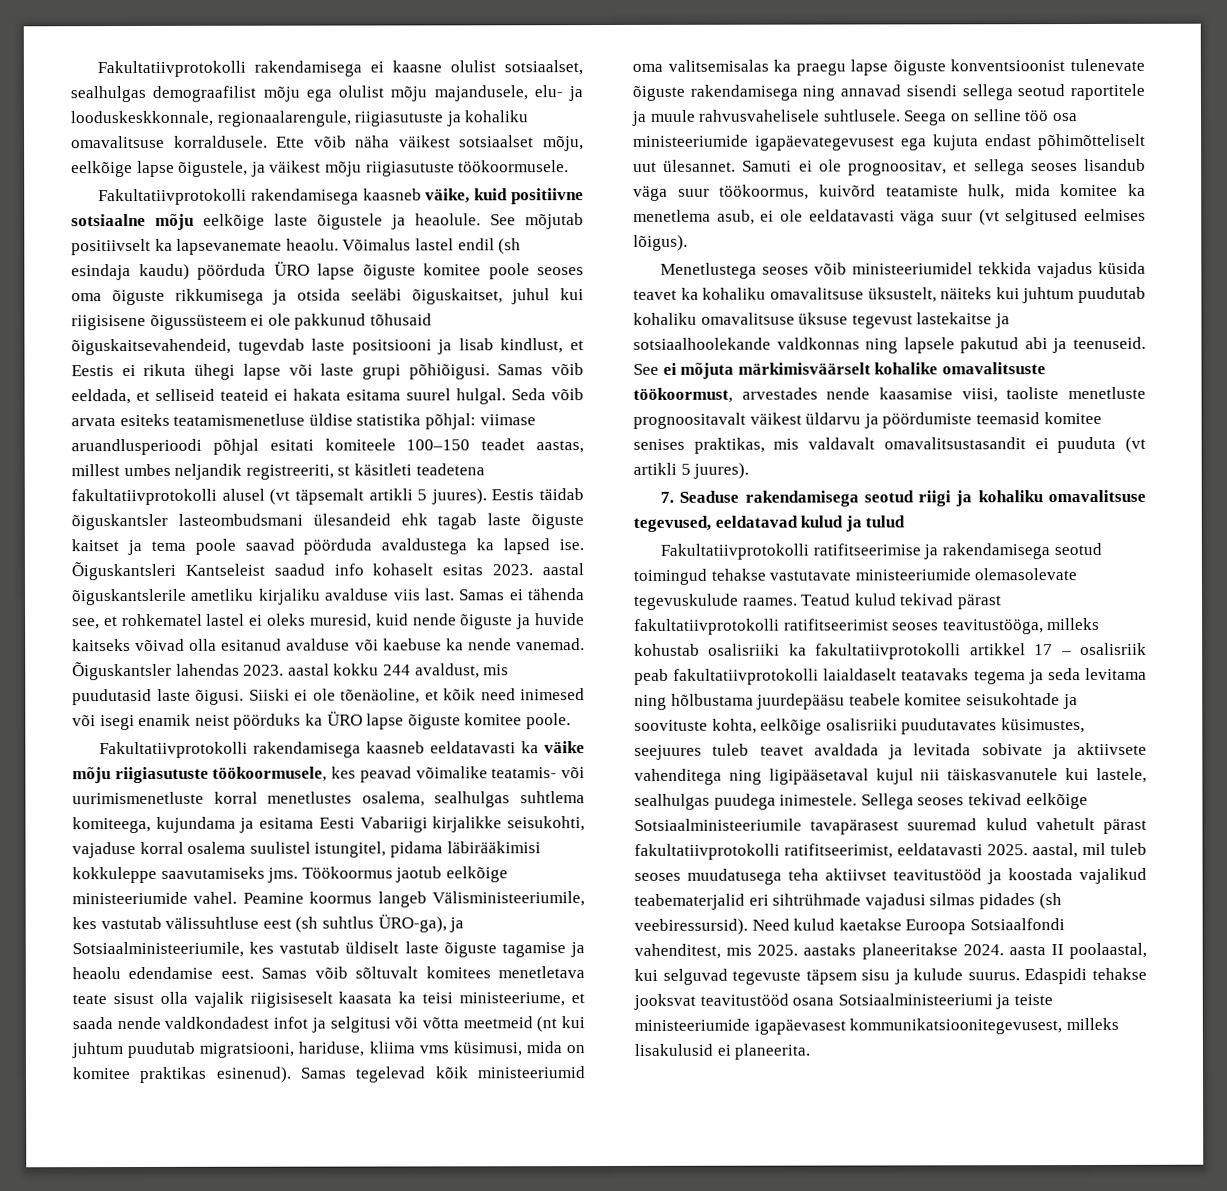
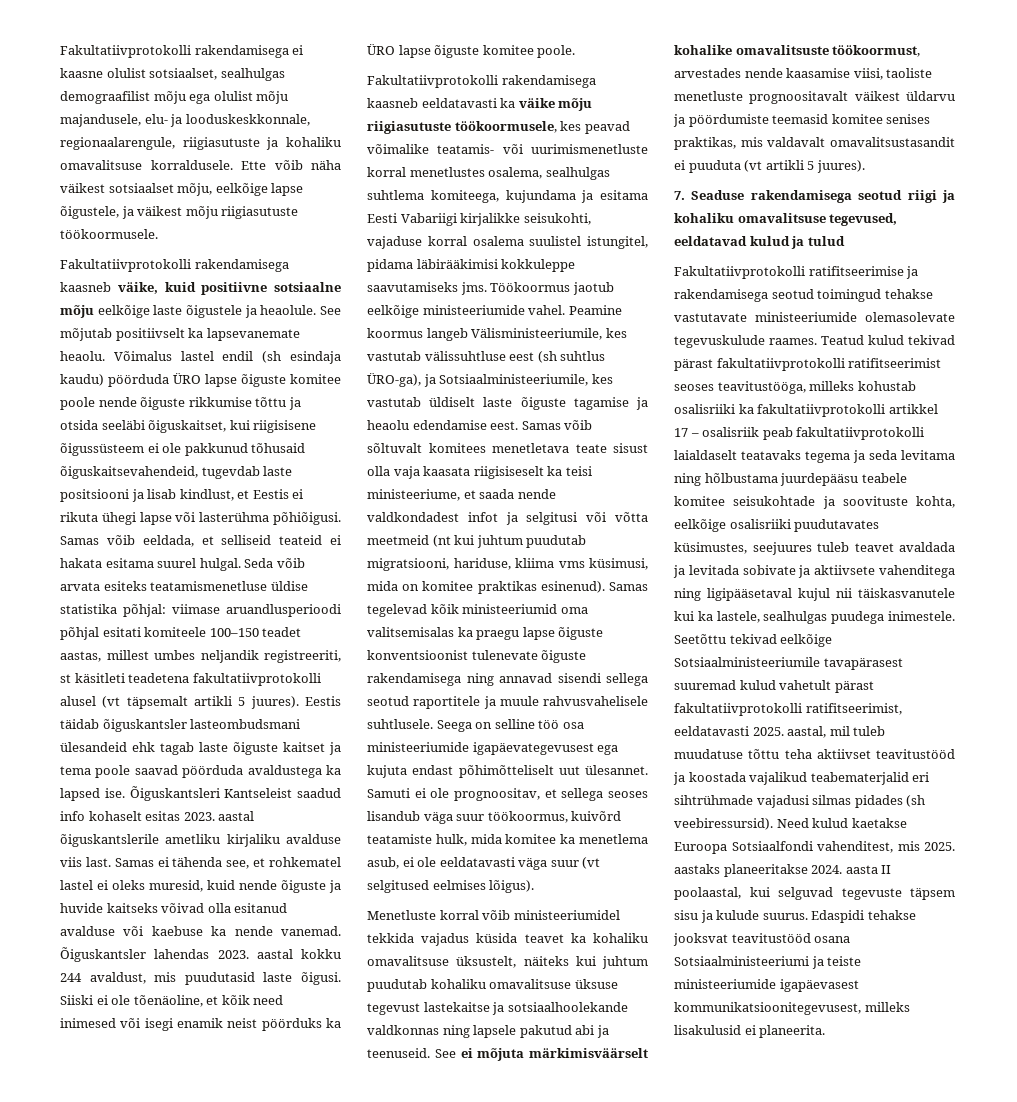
- Võimalus lastel endil (sh esindaja kaudu) pöörduda ÜRO lapse õiguste komitee poole seoses oma õiguste rikkumisega ja otsida seeläbi õiguskaitset, juhul kui riigisisene õigussüsteem ei ole pakkunud tõhusaid õiguskaitsevahendeid, tugevdab laste positsiooni ja lisab kindlust, et Eestis ei rikuta ühegi lapse või laste grupi põhiõigusi.
+ Võimalus lastel endil (sh esindaja kaudu) pöörduda ÜRO lapse õiguste komitee poole nende õiguste rikkumise tõttu ja otsida seeläbi õiguskaitset, kui riigisisene õigussüsteem ei ole pakkunud tõhusaid õiguskaitsevahendeid, tugevdab laste positsiooni ja lisab kindlust, et Eestis ei rikuta ühegi lapse või lasterühma põhiõigusi.
- Samas võib sõltuvalt komitees menetletava teate sisust olla vajalik riigisiseselt kaasata ka teisi ministeeriume, et saada nende valdkondadest infot ja selgitusi või võtta meetmeid (nt kui juhtum puudutab migratsiooni, hariduse, kliima vms küsimusi, mida on komitee praktikas esinenud).
+ Samas võib sõltuvalt komitees menetletava teate sisust olla vaja kaasata riigisiseselt ka teisi ministeeriume, et saada nende valdkondadest infot ja selgitusi või võtta meetmeid (nt kui juhtum puudutab migratsiooni, hariduse, kliima vms küsimusi, mida on komitee praktikas esinenud).
- Menetlustega seoses võib ministeeriumidel tekkida vajadus küsida teavet ka kohaliku omavalitsuse üksustelt, näiteks kui juhtum puudutab kohaliku omavalitsuse üksuse tegevust lastekaitse ja sotsiaalhoolekande valdkonnas ning lapsele pakutud abi ja teenuseid.
+ Menetluste korral võib ministeeriumidel tekkida vajadus küsida teavet ka kohaliku omavalitsuse üksustelt, näiteks kui juhtum puudutab kohaliku omavalitsuse üksuse tegevust lastekaitse ja sotsiaalhoolekande valdkonnas ning lapsele pakutud abi ja teenuseid.
- Teatud kulud tekivad pärast fakultatiivprotokolli ratifitseerimist seoses teavitustööga, milleks kohustab osalisriiki ka fakultatiivprotokolli artikkel 17 – osalisriik peab fakultatiivprotokolli laialdaselt teatavaks tegema ja seda levitama ning hõlbustama juurdepääsu teabele komitee seisukohtade ja soovituste kohta, eelkõige osalisriiki puudutavates küsimustes, seejuures tuleb teavet avaldada ja levitada sobivate ja aktiivsete vahenditega ning ligipääsetaval kujul nii täiskasvanutele kui lastele, sealhulgas puudega inimestele.
+ Teatud kulud tekivad pärast fakultatiivprotokolli ratifitseerimist seoses teavitustööga, milleks kohustab osalisriiki ka fakultatiivprotokolli artikkel 17 – osalisriik peab fakultatiivprotokolli laialdaselt teatavaks tegema ja seda levitama ning hõlbustama juurdepääsu teabele komitee seisukohtade ja soovituste kohta, eelkõige osalisriiki puudutavates küsimustes, seejuures tuleb teavet avaldada ja levitada sobivate ja aktiivsete vahenditega ning ligipääsetaval kujul nii täiskasvanutele kui ka lastele, sealhulgas puudega inimestele.
- Sellega seoses tekivad eelkõige Sotsiaalministeeriumile tavapärasest suuremad kulud vahetult pärast fakultatiivprotokolli ratifitseerimist, eeldatavasti 2025. aastal, mil tuleb seoses muudatusega teha aktiivset teavitustööd ja koostada vajalikud teabematerjalid eri sihtrühmade vajadusi silmas pidades (sh veebiressursid).
+ Seetõttu tekivad eelkõige Sotsiaalministeeriumile tavapärasest suuremad kulud vahetult pärast fakultatiivprotokolli ratifitseerimist, eeldatavasti 2025. aastal, mil tuleb muudatuse tõttu teha aktiivset teavitustööd ja koostada vajalikud teabematerjalid eri sihtrühmade vajadusi silmas pidades (sh veebiressursid).

